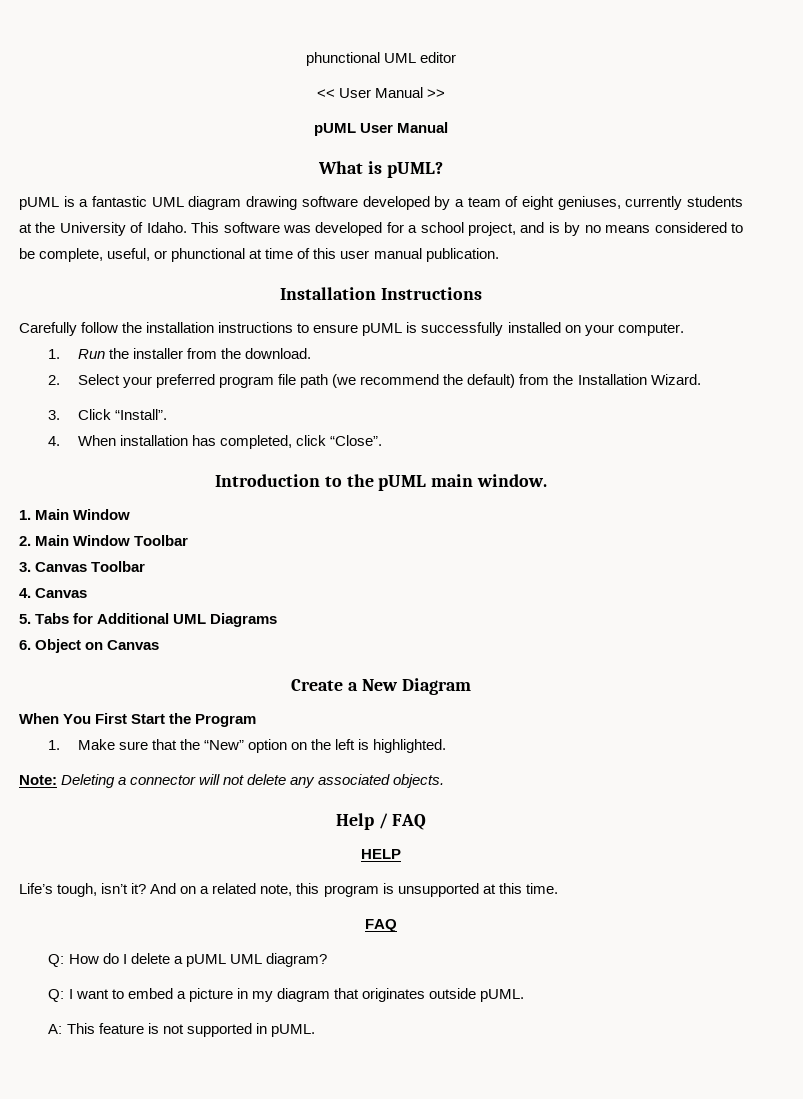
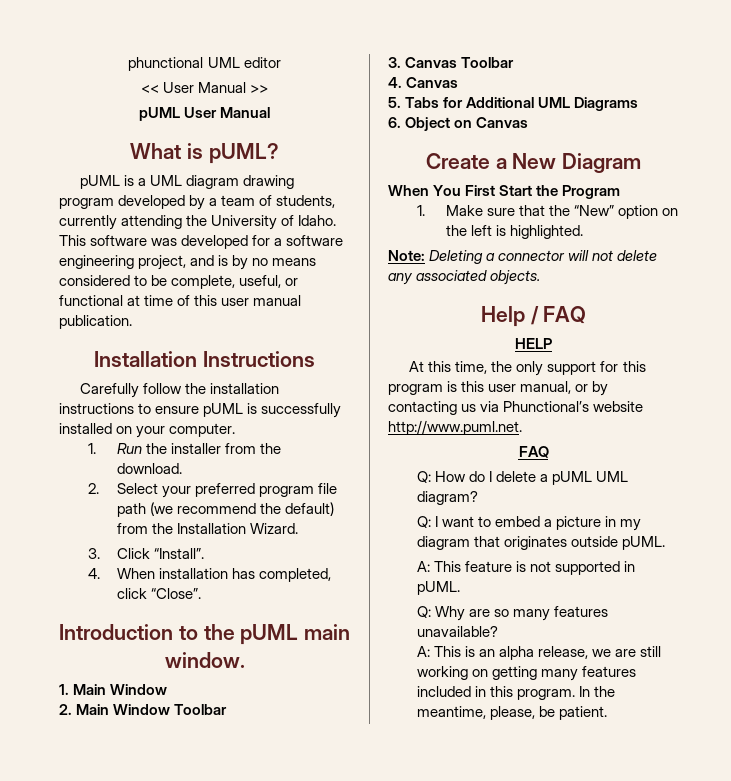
- pUML is a fantastic UML diagram drawing software developed by a team of eight geniuses, currently students at the University of Idaho.
+ pUML is a UML diagram drawing program developed by a team of students, currently attending the University of Idaho.
- This software was developed for a school project, and is by no means considered to be complete, useful, or phunctional at time of this user manual publication.
+ This software was developed for a software engineering project, and is by no means considered to be complete, useful, or functional at time of this user manual publication.
- Life’s tough, isn’t it? And on a related note, this program is unsupported at this time.
+ At this time, the only support for this program is this user manual, or by contacting us via Phunctional’s website http://www.puml.net.
+ Q: Why are so many features unavailable?
+ A: This is an alpha release, we are still working on getting many features included in this program. In the meantime, please, be patient.

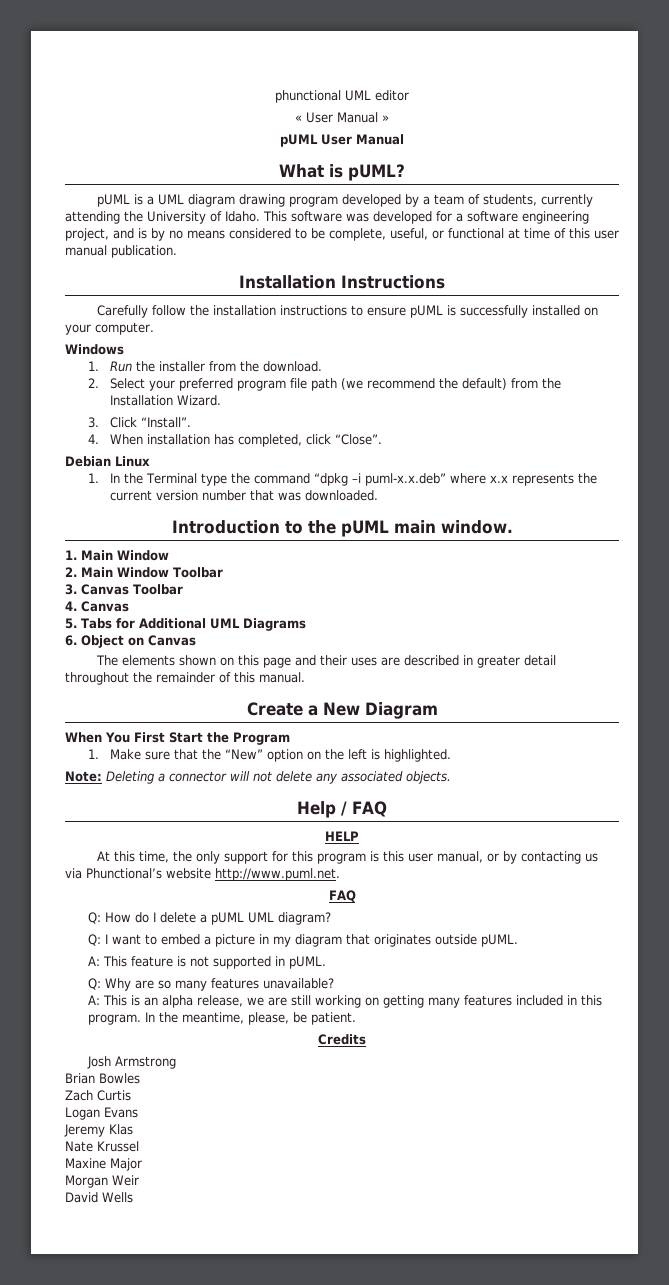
- << User Manual >>
+ « User Manual »
+ Windows
+ Debian Linux
+ 1. In the Terminal type the command “dpkg –i puml-x.x.deb” where x.x represents the current version number that was downloaded.
+ The elements shown on this page and their uses are described in greater detail throughout the remainder of this manual.
+ Credits
+ Josh Armstrong
+ Brian Bowles
+ Zach Curtis
+ Logan Evans
+ Jeremy Klas
+ Nate Krussel
+ Maxine Major
+ Morgan Weir
+ David Wells

